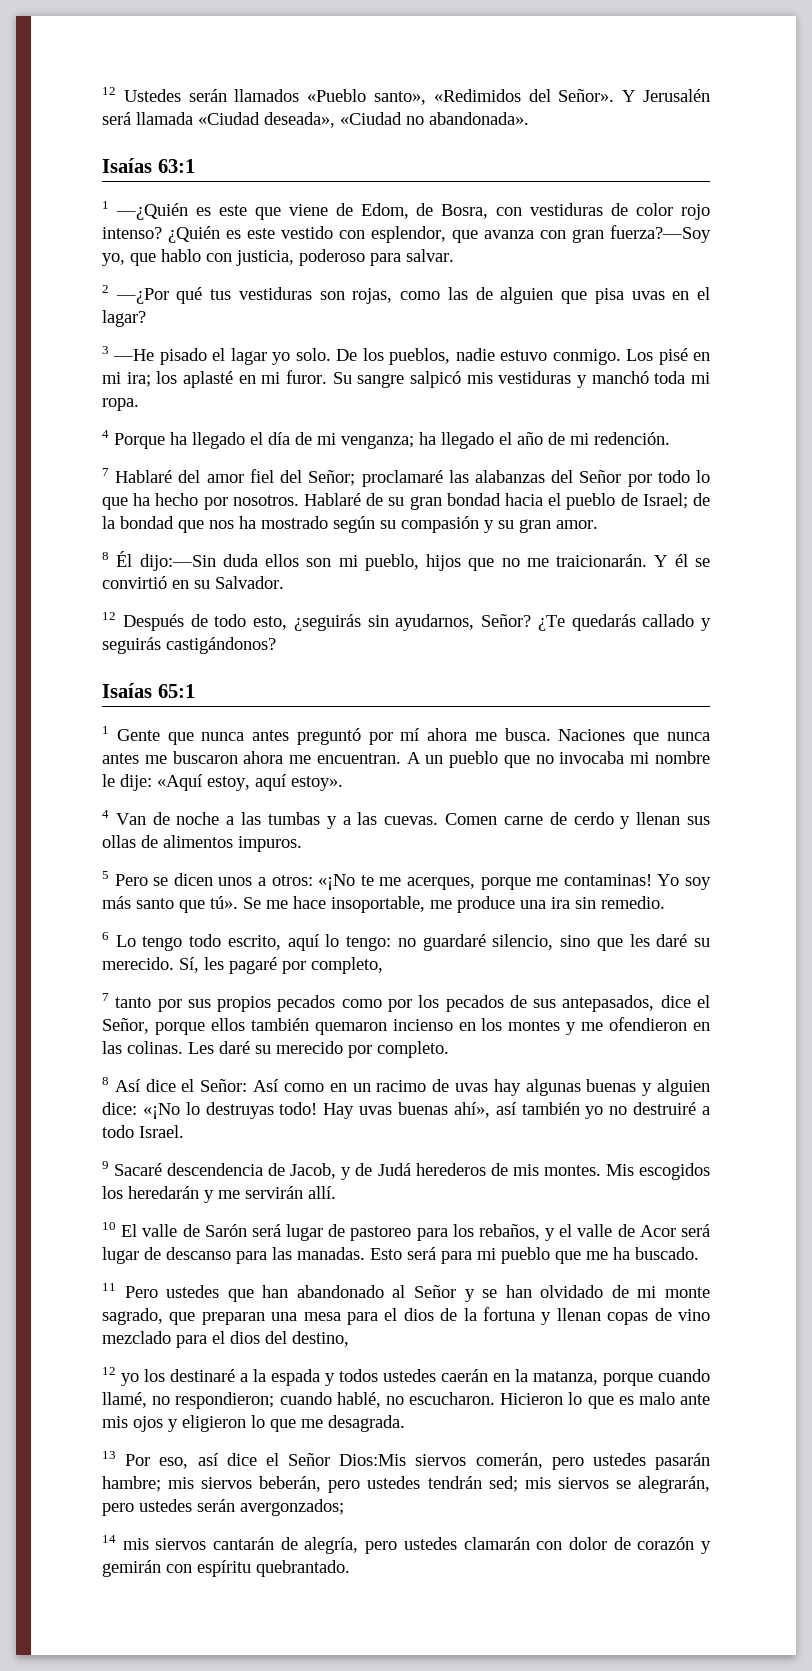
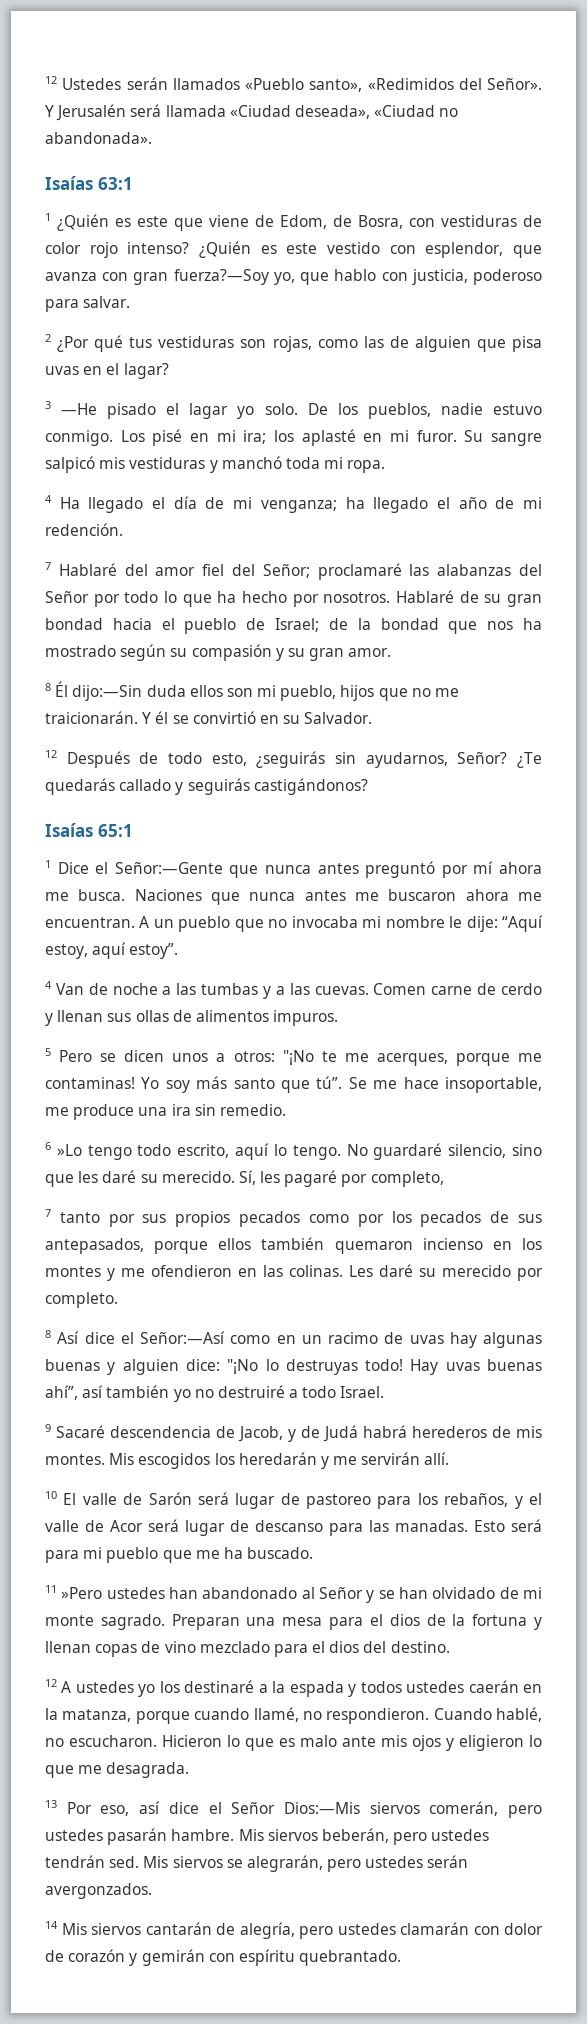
- 1 —¿Quién es este que viene de Edom, de Bosra, con vestiduras de color rojo intenso?
+ 1 ¿Quién es este que viene de Edom, de Bosra, con vestiduras de color rojo intenso?
- 2 —¿Por qué tus vestiduras son rojas, como las de alguien que pisa uvas en el lagar?
+ 2 ¿Por qué tus vestiduras son rojas, como las de alguien que pisa uvas en el lagar?
- 4 Porque ha llegado el día de mi venganza; ha llegado el año de mi redención.
+ 4 Ha llegado el día de mi venganza; ha llegado el año de mi redención.
- 1 Gente que nunca antes preguntó por mí ahora me busca.
+ 1 Dice el Señor:—Gente que nunca antes preguntó por mí ahora me busca.
- A un pueblo que no invocaba mi nombre le dije: «Aquí estoy, aquí estoy».
+ A un pueblo que no invocaba mi nombre le dije: “Aquí estoy, aquí estoy”.
- 5 Pero se dicen unos a otros: «¡No te me acerques, porque me contaminas!
+ 5 Pero se dicen unos a otros: "¡No te me acerques, porque me contaminas!
- Yo soy más santo que tú».
+ Yo soy más santo que tú”.
- 6 Lo tengo todo escrito, aquí lo tengo: no guardaré silencio, sino que les daré su merecido.
+ 6 »Lo tengo todo escrito, aquí lo tengo. No guardaré silencio, sino que les daré su merecido.
- 7 tanto por sus propios pecados como por los pecados de sus antepasados, dice el Señor, porque ellos también quemaron incienso en los montes y me ofendieron en las colinas.
+ 7 tanto por sus propios pecados como por los pecados de sus antepasados, porque ellos también quemaron incienso en los montes y me ofendieron en las colinas.
- 8 Así dice el Señor: Así como en un racimo de uvas hay algunas buenas y alguien dice: «¡No lo destruyas todo!
+ 8 Así dice el Señor:—Así como en un racimo de uvas hay algunas buenas y alguien dice: "¡No lo destruyas todo!
- Hay uvas buenas ahí», así también yo no destruiré a todo Israel.
+ Hay uvas buenas ahí”, así también yo no destruiré a todo Israel.
- 9 Sacaré descendencia de Jacob, y de Judá herederos de mis montes.
+ 9 Sacaré descendencia de Jacob, y de Judá habrá herederos de mis montes.
- 11 Pero ustedes que han abandonado al Señor y se han olvidado de mi monte sagrado, que preparan una mesa para el dios de la fortuna y llenan copas de vino mezclado para el dios del destino,
- 12 yo los destinaré a la espada y todos ustedes caerán en la matanza, porque cuando llamé, no respondieron; cuando hablé, no escucharon.
+ 11 »Pero ustedes han abandonado al Señor y se han olvidado de mi monte sagrado. Preparan una mesa para el dios de la fortuna y llenan copas de vino mezclado para el dios del destino.
+ 12 A ustedes yo los destinaré a la espada y todos ustedes caerán en la matanza, porque cuando llamé, no respondieron. Cuando hablé, no escucharon.
- 13 Por eso, así dice el Señor Dios:Mis siervos comerán, pero ustedes pasarán hambre; mis siervos beberán, pero ustedes tendrán sed; mis siervos se alegrarán, pero ustedes serán avergonzados;
+ 13 Por eso, así dice el Señor Dios:—Mis siervos comerán, pero ustedes pasarán hambre. Mis siervos beberán, pero ustedes tendrán sed. Mis siervos se alegrarán, pero ustedes serán avergonzados.
- 14 mis siervos cantarán de alegría, pero ustedes clamarán con dolor de corazón y gemirán con espíritu quebrantado.
+ 14 Mis siervos cantarán de alegría, pero ustedes clamarán con dolor de corazón y gemirán con espíritu quebrantado.

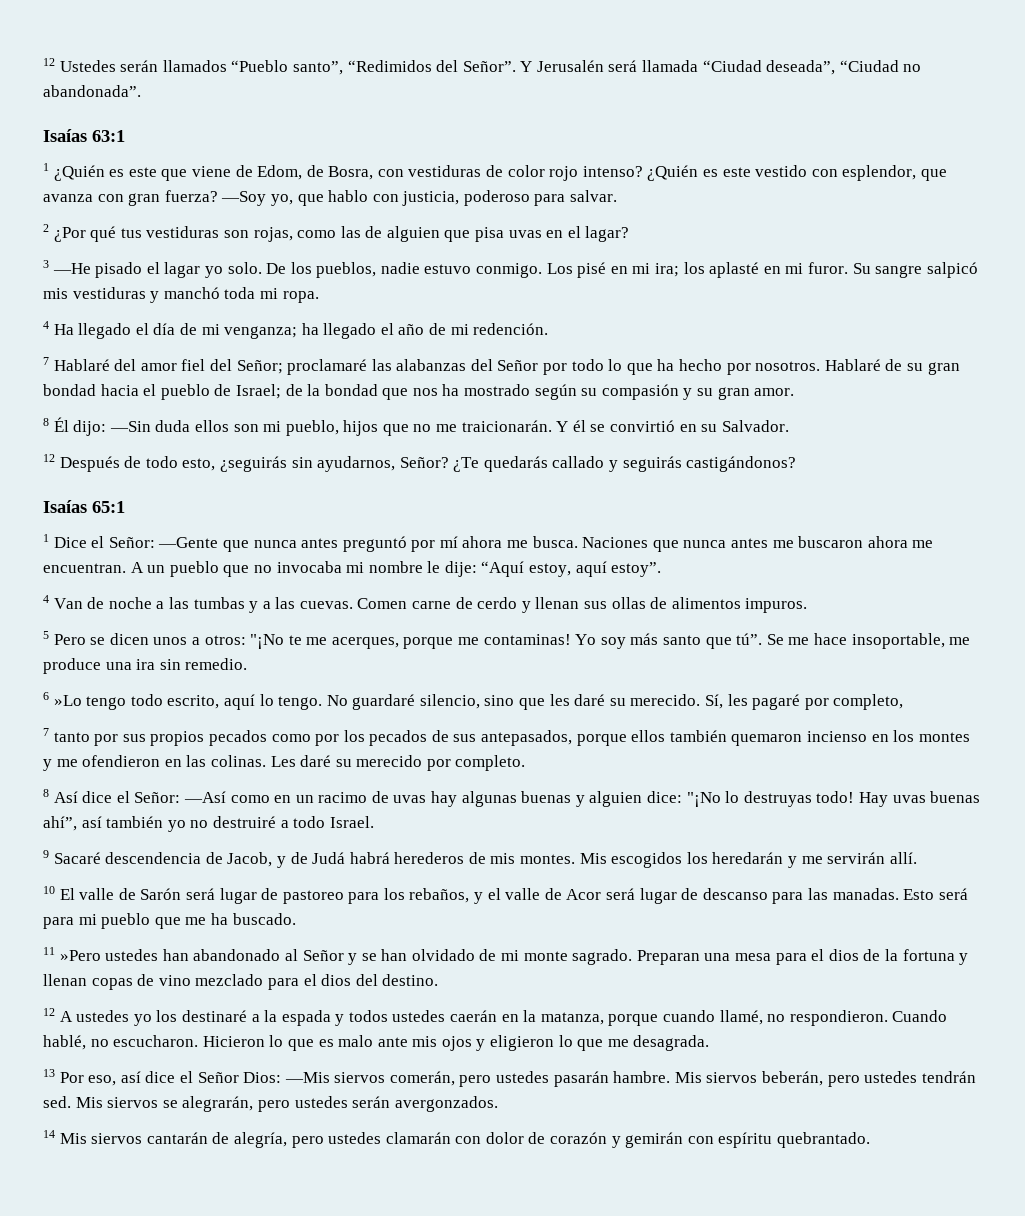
- 12 Ustedes serán llamados «Pueblo santo», «Redimidos del Señor». Y Jerusalén será llamada «Ciudad deseada», «Ciudad no abandonada».
+ 12 Ustedes serán llamados “Pueblo santo”, “Redimidos del Señor”. Y Jerusalén será llamada “Ciudad deseada”, “Ciudad no abandonada”.
- ¿Quién es este vestido con esplendor, que avanza con gran fuerza?—Soy yo, que hablo con justicia, poderoso para salvar.
+ ¿Quién es este vestido con esplendor, que avanza con gran fuerza? —Soy yo, que hablo con justicia, poderoso para salvar.
- 8 Él dijo:—Sin duda ellos son mi pueblo, hijos que no me traicionarán.
+ 8 Él dijo: —Sin duda ellos son mi pueblo, hijos que no me traicionarán.
- 1 Dice el Señor:—Gente que nunca antes preguntó por mí ahora me busca.
+ 1 Dice el Señor: —Gente que nunca antes preguntó por mí ahora me busca.
- 8 Así dice el Señor:—Así como en un racimo de uvas hay algunas buenas y alguien dice: "¡No lo destruyas todo!
+ 8 Así dice el Señor: —Así como en un racimo de uvas hay algunas buenas y alguien dice: "¡No lo destruyas todo!
- 13 Por eso, así dice el Señor Dios:—Mis siervos comerán, pero ustedes pasarán hambre.
+ 13 Por eso, así dice el Señor Dios: —Mis siervos comerán, pero ustedes pasarán hambre.

